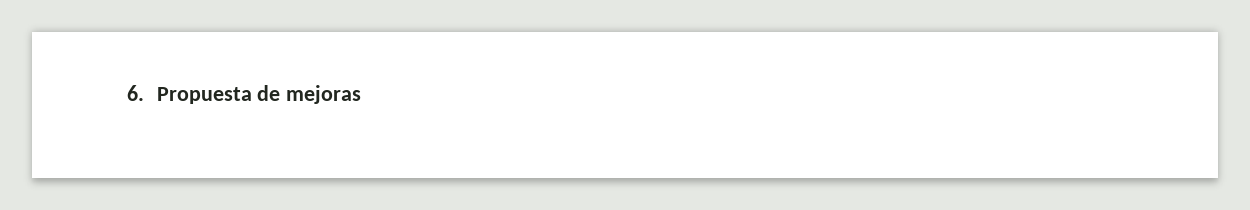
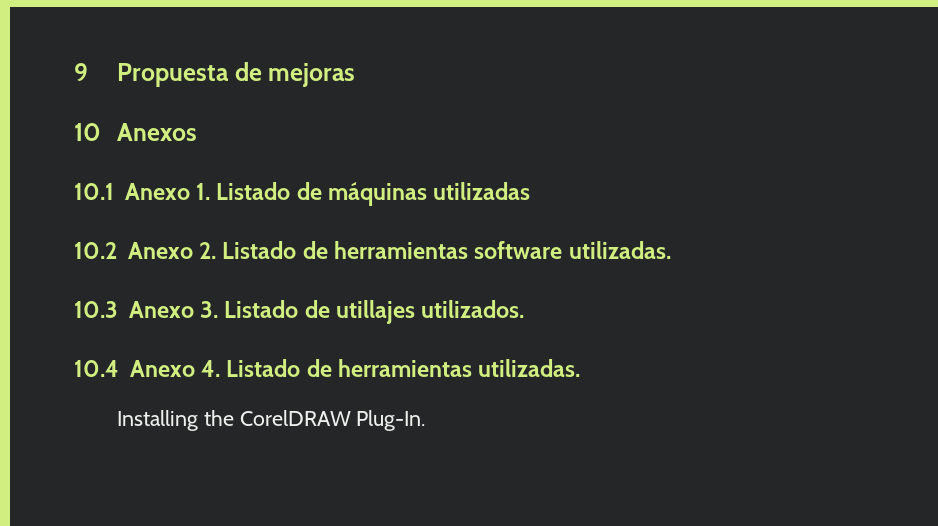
- 6. Propuesta de mejoras
+ 9 Propuesta de mejoras
+ 10 Anexos
+ 10.1 Anexo 1. Listado de máquinas utilizadas
+ 10.2 Anexo 2. Listado de herramientas software utilizadas.
+ 10.3 Anexo 3. Listado de utillajes utilizados.
+ 10.4 Anexo 4. Listado de herramientas utilizadas.
+ Installing the CorelDRAW Plug-In.

